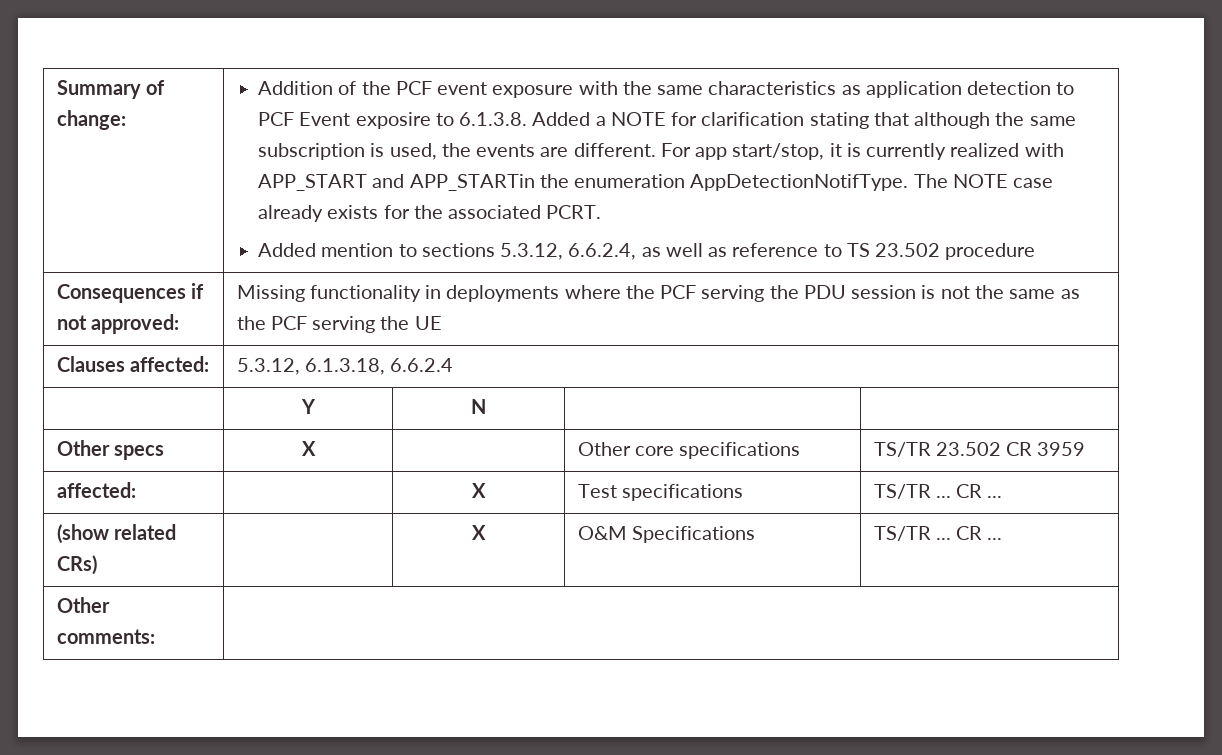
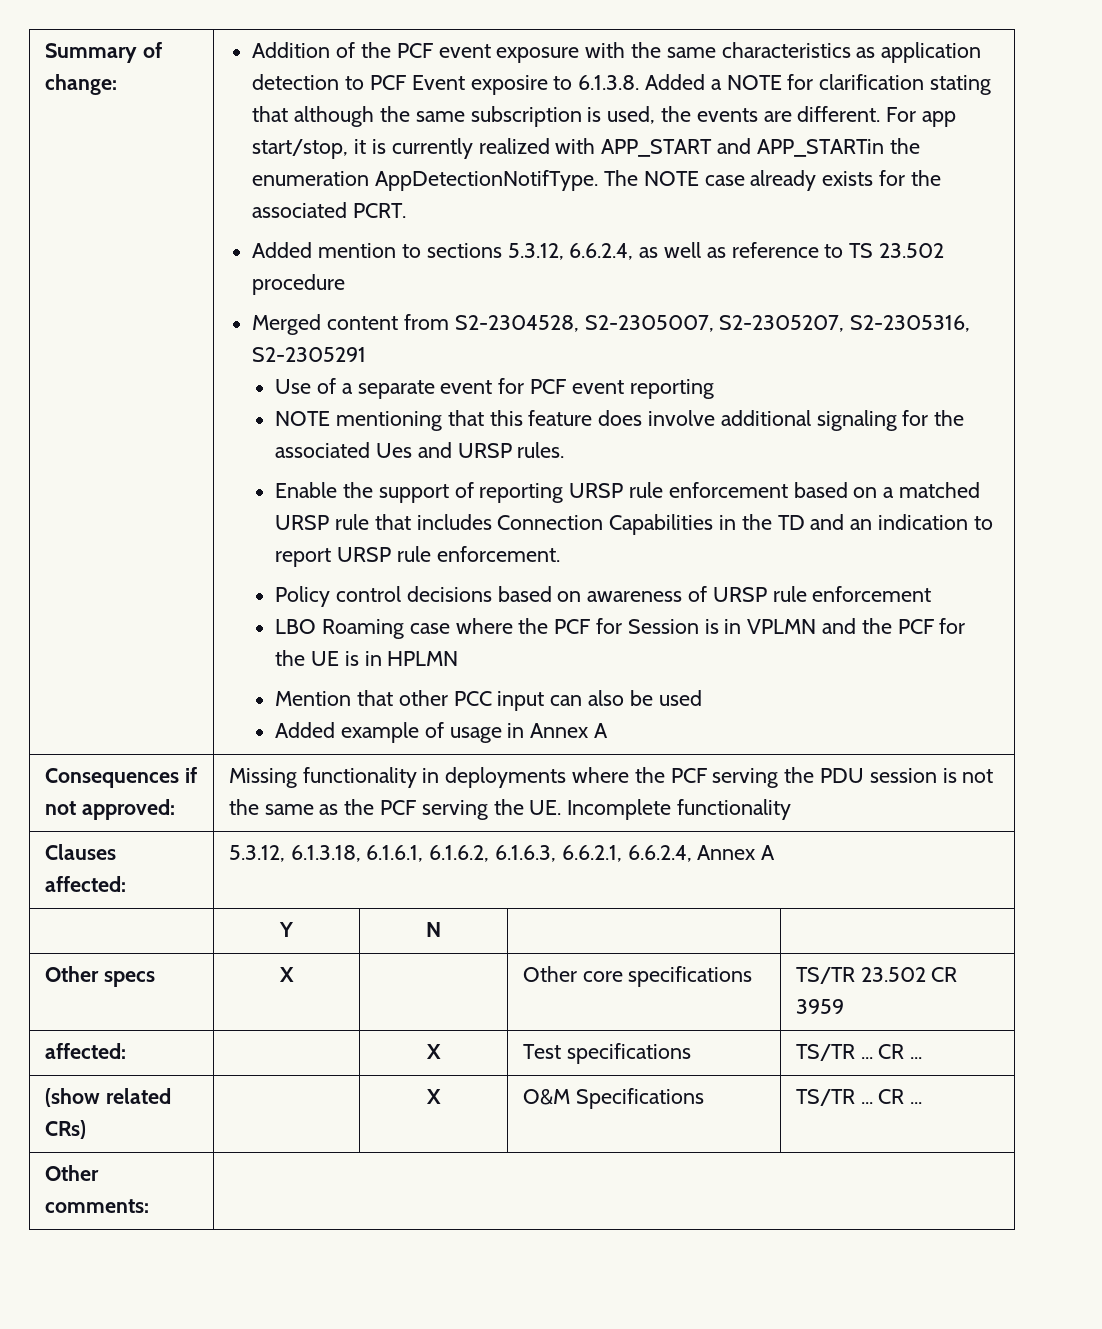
+ Merged content from S2-2304528, S2-2305007, S2-2305207, S2-2305316, S2-2305291
+ Use of a separate event for PCF event reporting
+ NOTE mentioning that this feature does involve additional signaling for the associated Ues and URSP rules.
+ Enable the support of reporting URSP rule enforcement based on a matched URSP rule that includes Connection Capabilities in the TD and an indication to report URSP rule enforcement.
+ Policy control decisions based on awareness of URSP rule enforcement
+ LBO Roaming case where the PCF for Session is in VPLMN and the PCF for the UE is in HPLMN
+ Mention that other PCC input can also be used
+ Added example of usage in Annex A
- Consequences if not approved: | Missing functionality in deployments where the PCF serving the PDU session is not the same as the PCF serving the UE
+ Consequences if not approved: | Missing functionality in deployments where the PCF serving the PDU session is not the same as the PCF serving the UE. Incomplete functionality
- Clauses affected: | 5.3.12, 6.1.3.18, 6.6.2.4
+ Clauses affected: | 5.3.12, 6.1.3.18, 6.1.6.1, 6.1.6.2, 6.1.6.3, 6.6.2.1, 6.6.2.4, Annex A

